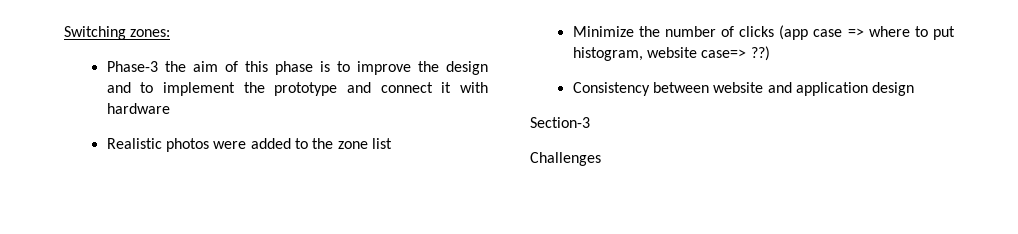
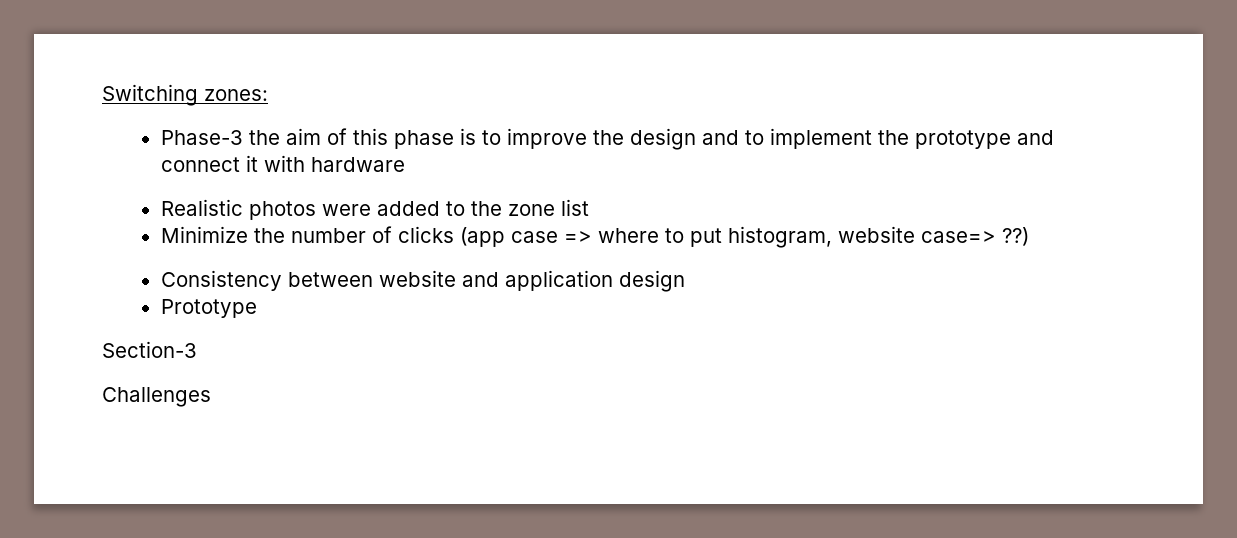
+ Prototype

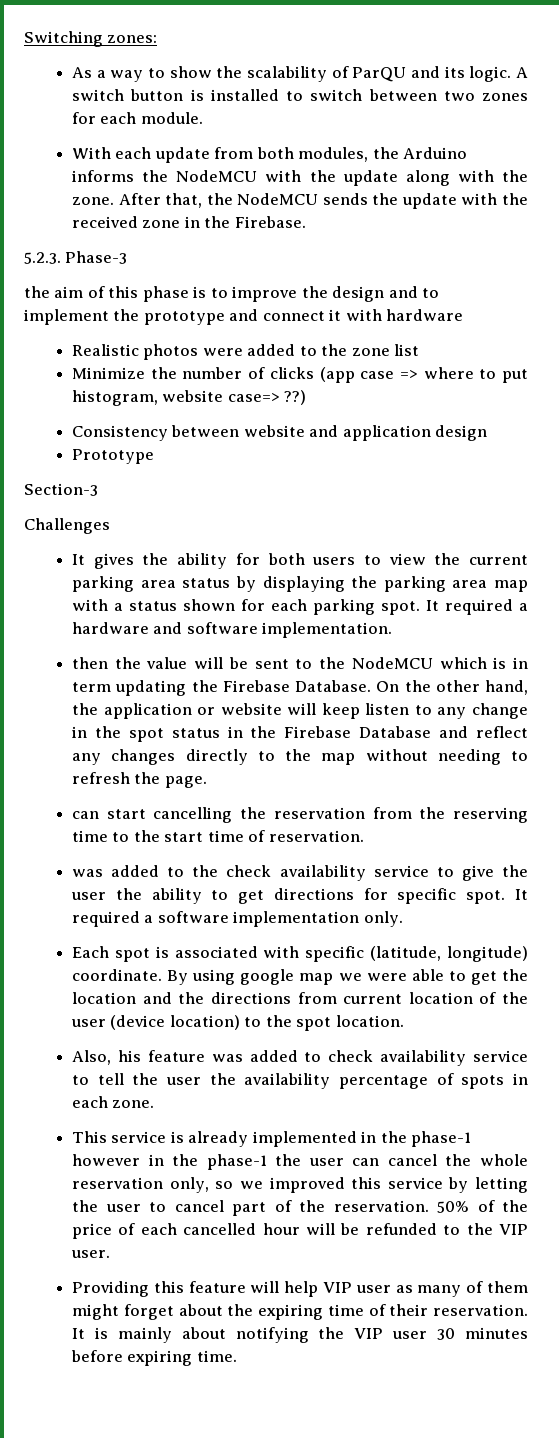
- Phase-3 the aim of this phase is to improve the design and to implement the prototype and connect it with hardware
+ As a way to show the scalability of ParQU and its logic. A switch button is installed to switch between two zones for each module.
+ With each update from both modules, the Arduino informs the NodeMCU with the update along with the zone. After that, the NodeMCU sends the update with the received zone in the Firebase.
+ 5.2.3. Phase-3
+ the aim of this phase is to improve the design and to implement the prototype and connect it with hardware
+ It gives the ability for both users to view the current parking area status by displaying the parking area map with a status shown for each parking spot. It required a hardware and software implementation.
+ then the value will be sent to the NodeMCU which is in term updating the Firebase Database. On the other hand, the application or website will keep listen to any change in the spot status in the Firebase Database and reflect any changes directly to the map without needing to refresh the page.
+ can start cancelling the reservation from the reserving time to the start time of reservation.
+ was added to the check availability service to give the user the ability to get directions for specific spot. It required a software implementation only.
+ Each spot is associated with specific (latitude, longitude) coordinate. By using google map we were able to get the location and the directions from current location of the user (device location) to the spot location.
+ Also, his feature was added to check availability service to tell the user the availability percentage of spots in each zone.
+ This service is already implemented in the phase-1 however in the phase-1 the user can cancel the whole reservation only, so we improved this service by letting the user to cancel part of the reservation. 50% of the price of each cancelled hour will be refunded to the VIP user.
+ Providing this feature will help VIP user as many of them might forget about the expiring time of their reservation. It is mainly about notifying the VIP user 30 minutes before expiring time.

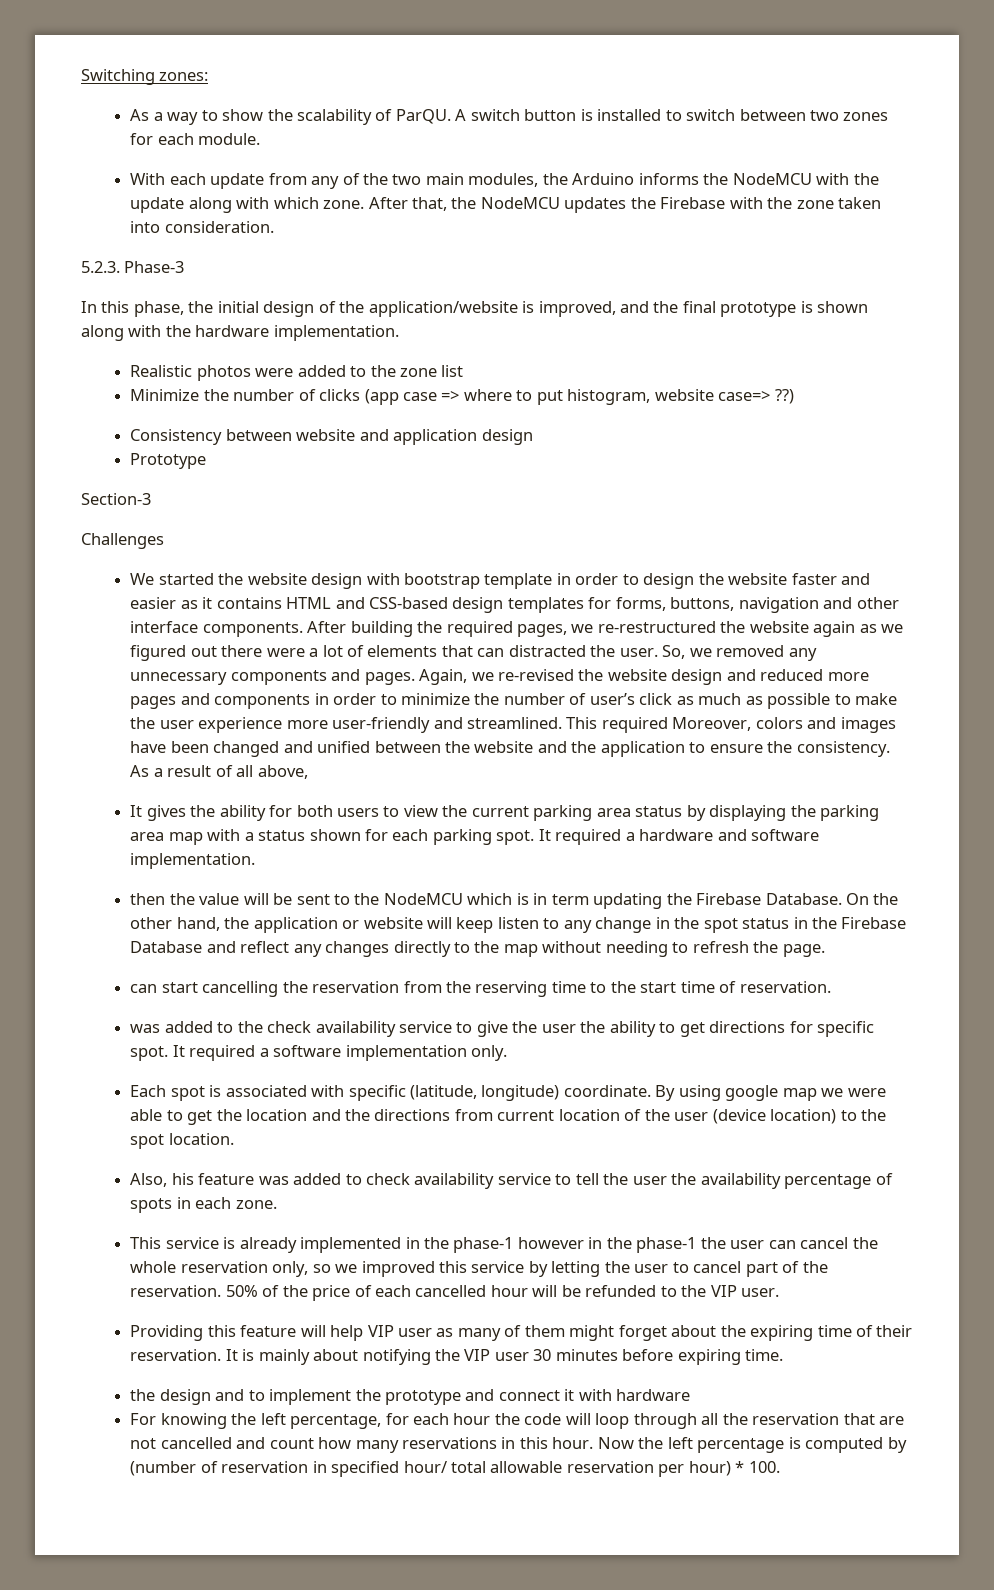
- As a way to show the scalability of ParQU and its logic.
+ As a way to show the scalability of ParQU.
- With each update from both modules, the Arduino informs the NodeMCU with the update along with the zone.
+ With each update from any of the two main modules, the Arduino informs the NodeMCU with the update along with which zone.
- After that, the NodeMCU sends the update with the received zone in the Firebase.
+ After that, the NodeMCU updates the Firebase with the zone taken into consideration.
  5.2.3. Phase-3
- the aim of this phase is to improve the design and to implement the prototype and connect it with hardware
+ In this phase, the initial design of the application/website is improved, and the final prototype is shown along with the hardware implementation.
+ We started the website design with bootstrap template in order to design the website faster and easier as it contains HTML and CSS-based design templates for forms, buttons, navigation and other interface components. After building the required pages, we re-restructured the website again as we figured out there were a lot of elements that can distracted the user. So, we removed any unnecessary components and pages. Again, we re-revised the website design and reduced more pages and components in order to minimize the number of user’s click as much as possible to make the user experience more user-friendly and streamlined. This required Moreover, colors and images have been changed and unified between the website and the application to ensure the consistency. As a result of all above,
+ the design and to implement the prototype and connect it with hardware
+ For knowing the left percentage, for each hour the code will loop through all the reservation that are not cancelled and count how many reservations in this hour. Now the left percentage is computed by (number of reservation in specified hour/ total allowable reservation per hour) * 100.

